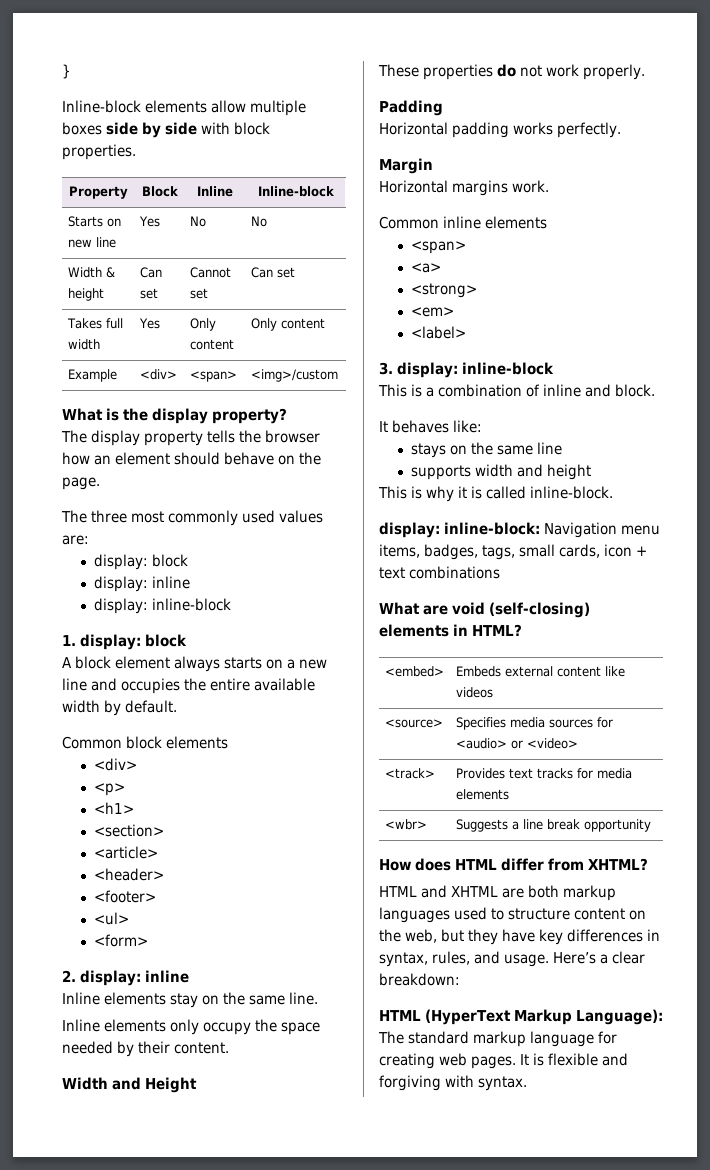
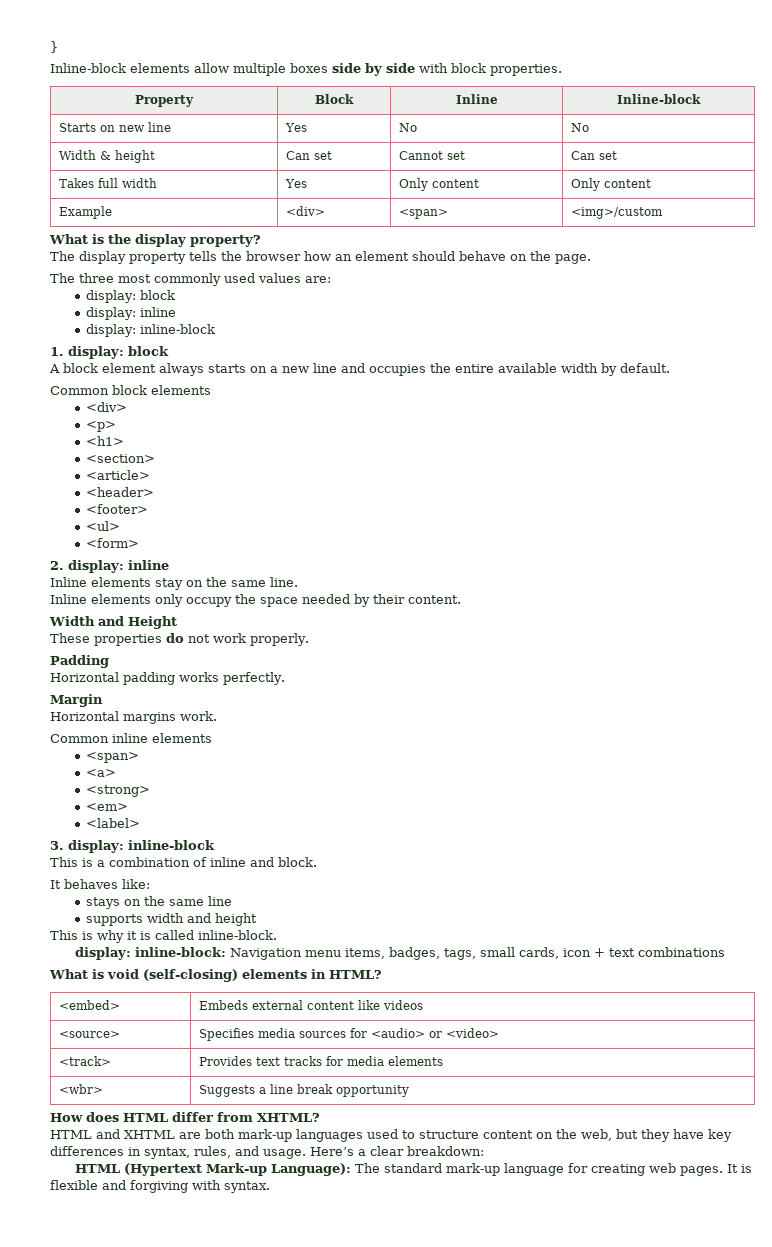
- What are void (self-closing) elements in HTML?
+ What is void (self-closing) elements in HTML?
- HTML and XHTML are both markup languages used to structure content on the web, but they have key differences in syntax, rules, and usage.
+ HTML and XHTML are both mark-up languages used to structure content on the web, but they have key differences in syntax, rules, and usage.
- HTML (HyperText Markup Language): The standard markup language for creating web pages.
+ HTML (Hypertext Mark-up Language): The standard mark-up language for creating web pages.

